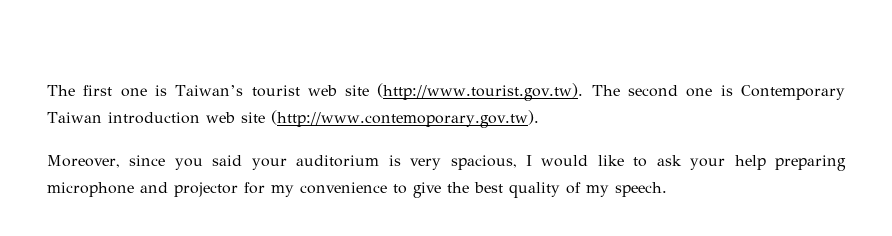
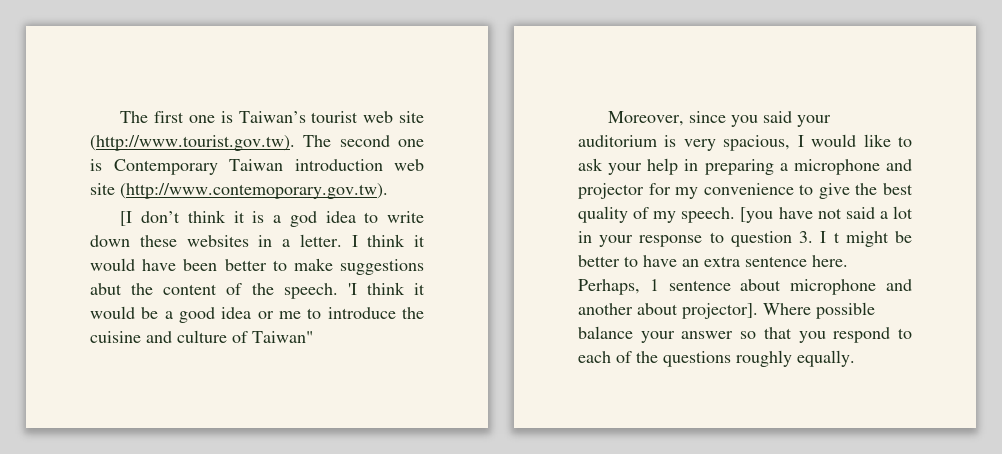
+ [I don’t think it is a god idea to write down these websites in a letter. I think it would have been better to make suggestions abut the content of the speech. 'I think it would be a good idea or me to introduce the cuisine and culture of Taiwan"
- Moreover, since you said your auditorium is very spacious, I would like to ask your help preparing microphone and projector for my convenience to give the best quality of my speech.
+ Moreover, since you said your auditorium is very spacious, I would like to ask your help in preparing a microphone and projector for my convenience to give the best quality of my speech.
+ [you have not said a lot in your response to question 3. I t might be better to have an extra sentence here. Perhaps, 1 sentence about microphone and another about projector]. Where possible balance your answer so that you respond to each of the questions roughly equally.

